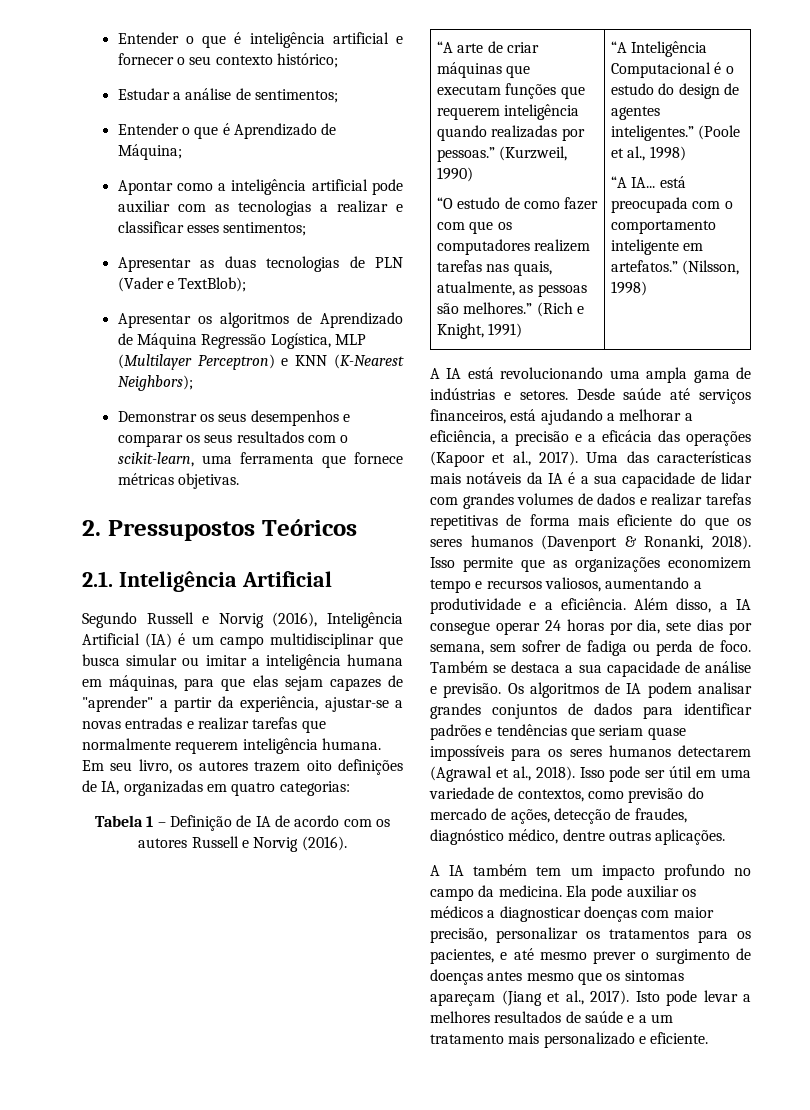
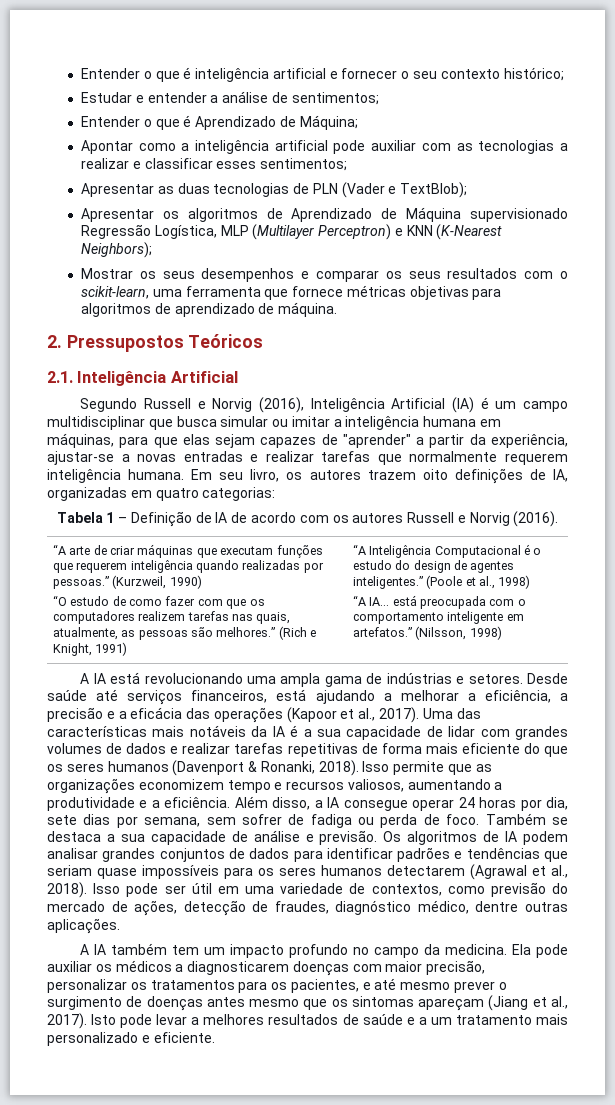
- Estudar a análise de sentimentos;
+ Estudar e entender a análise de sentimentos;
- Apresentar os algoritmos de Aprendizado de Máquina Regressão Logística, MLP (Multilayer Perceptron) e KNN (K-Nearest Neighbors);
+ Apresentar os algoritmos de Aprendizado de Máquina supervisionado Regressão Logística, MLP (Multilayer Perceptron) e KNN (K-Nearest Neighbors);
- Demonstrar os seus desempenhos e comparar os seus resultados com o scikit-learn, uma ferramenta que fornece métricas objetivas.
+ Mostrar os seus desempenhos e comparar os seus resultados com o scikit-learn, uma ferramenta que fornece métricas objetivas para algoritmos de aprendizado de máquina.
- Ela pode auxiliar os médicos a diagnosticar doenças com maior precisão, personalizar os tratamentos para os pacientes, e até mesmo prever o surgimento de doenças antes mesmo que os sintomas apareçam (Jiang et al., 2017).
+ Ela pode auxiliar os médicos a diagnosticarem doenças com maior precisão, personalizar os tratamentos para os pacientes, e até mesmo prever o surgimento de doenças antes mesmo que os sintomas apareçam (Jiang et al., 2017).

